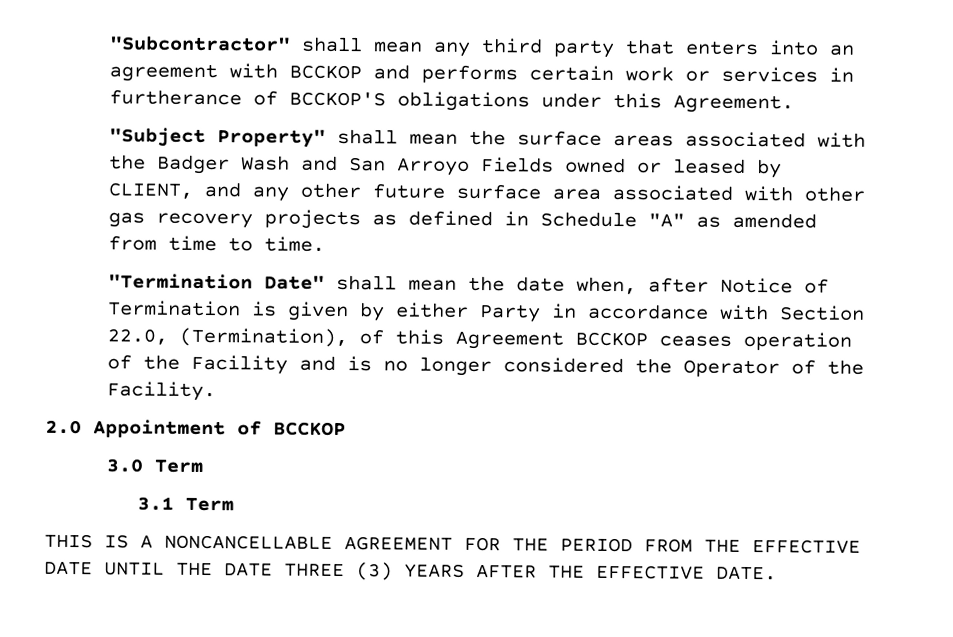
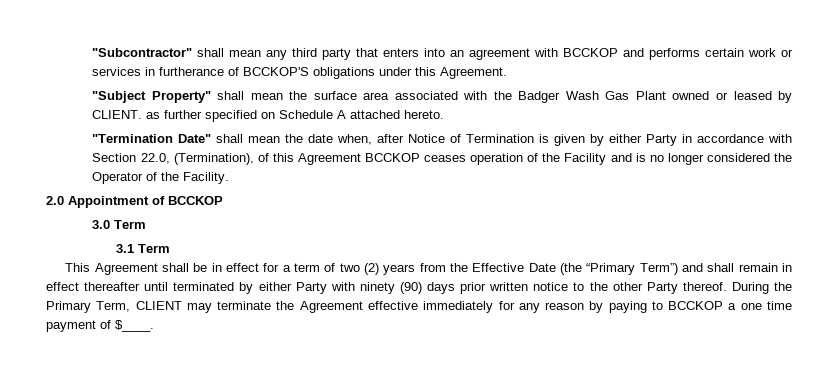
- "Subject Property" shall mean the surface areas associated with the Badger Wash and San Arroyo Fields owned or leased by CLIENT, and any other future surface area associated with other gas recovery projects as defined in Schedule "A" as amended from time to time.
+ "Subject Property" shall mean the surface area associated with the Badger Wash Gas Plant owned or leased by CLIENT. as further specified on Schedule A attached hereto.
- THIS IS A NONCANCELLABLE AGREEMENT FOR THE PERIOD FROM THE EFFECTIVE DATE UNTIL THE DATE THREE (3) YEARS AFTER THE EFFECTIVE DATE.
+ This Agreement shall be in effect for a term of two (2) years from the Effective Date (the “Primary Term”) and shall remain in effect thereafter until terminated by either Party with ninety (90) days prior written notice to the other Party thereof. During the Primary Term, CLIENT may terminate the Agreement effective immediately for any reason by paying to BCCKOP a one time payment of $____.

